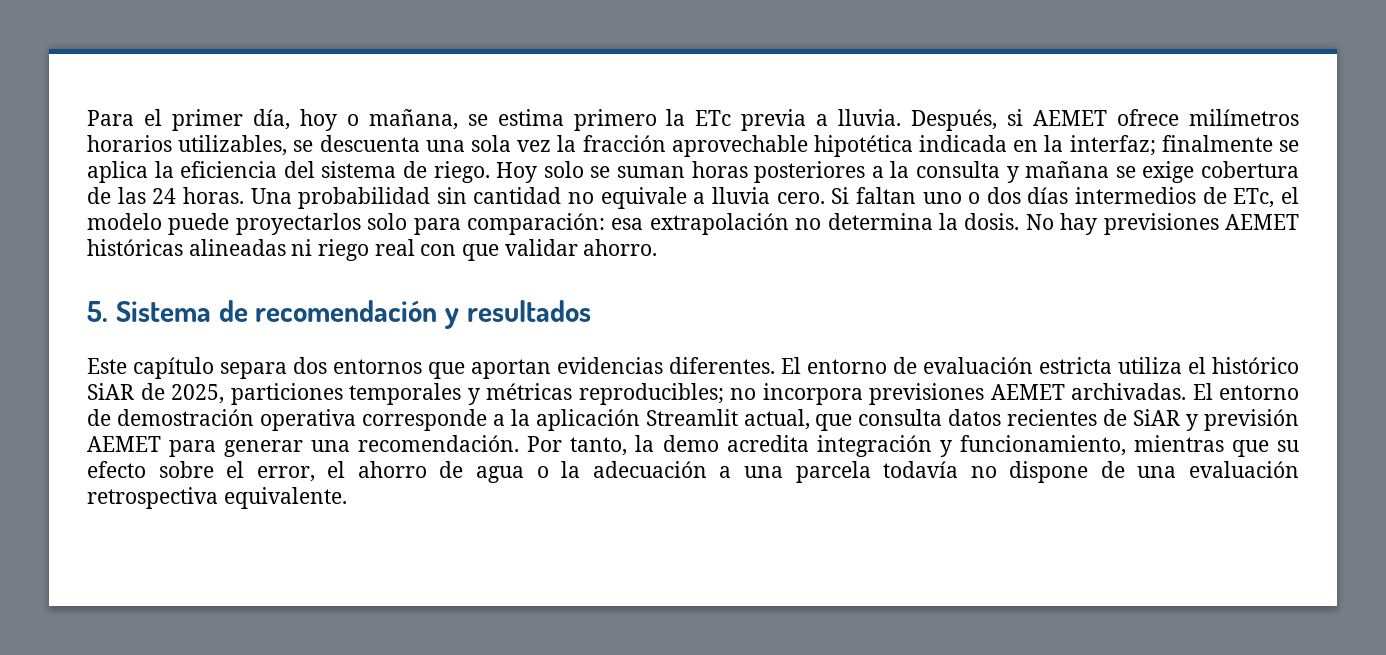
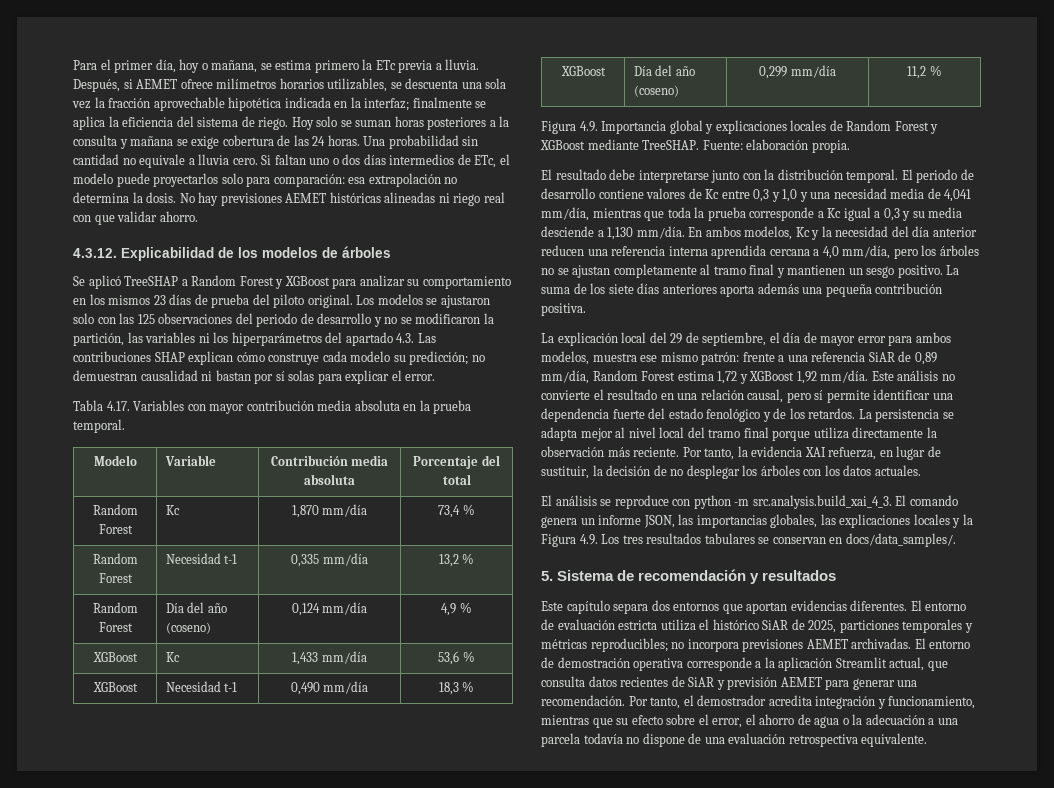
+ 4.3.12. Explicabilidad de los modelos de árboles
+ Se aplicó TreeSHAP a Random Forest y XGBoost para analizar su comportamiento en los mismos 23 días de prueba del piloto original. Los modelos se ajustaron solo con las 125 observaciones del periodo de desarrollo y no se modificaron la partición, las variables ni los hiperparámetros del apartado 4.3. Las contribuciones SHAP explican cómo construye cada modelo su predicción; no demuestran causalidad ni bastan por sí solas para explicar el error.
+ Tabla 4.17. Variables con mayor contribución media absoluta en la prueba temporal.
+ Modelo | Variable | Contribución media absoluta | Porcentaje del total
+ Random Forest | Kc | 1,870 mm/día | 73,4 %
+ Random Forest | Necesidad t-1 | 0,335 mm/día | 13,2 %
+ Random Forest | Día del año (coseno) | 0,124 mm/día | 4,9 %
+ XGBoost | Kc | 1,433 mm/día | 53,6 %
+ XGBoost | Necesidad t-1 | 0,490 mm/día | 18,3 %
+ XGBoost | Día del año (coseno) | 0,299 mm/día | 11,2 %
+ Figura 4.9. Importancia global y explicaciones locales de Random Forest y XGBoost mediante TreeSHAP. Fuente: elaboración propia.
+ El resultado debe interpretarse junto con la distribución temporal. El periodo de desarrollo contiene valores de Kc entre 0,3 y 1,0 y una necesidad media de 4,041 mm/día, mientras que toda la prueba corresponde a Kc igual a 0,3 y su media desciende a 1,130 mm/día. En ambos modelos, Kc y la necesidad del día anterior reducen una referencia interna aprendida cercana a 4,0 mm/día, pero los árboles no se ajustan completamente al tramo final y mantienen un sesgo positivo. La suma de los siete días anteriores aporta además una pequeña contribución positiva.
+ La explicación local del 29 de septiembre, el día de mayor error para ambos modelos, muestra ese mismo patrón: frente a una referencia SiAR de 0,89 mm/día, Random Forest estima 1,72 y XGBoost 1,92 mm/día. Este análisis no convierte el resultado en una relación causal, pero sí permite identificar una dependencia fuerte del estado fenológico y de los retardos. La persistencia se adapta mejor al nivel local del tramo final porque utiliza directamente la observación más reciente. Por tanto, la evidencia XAI refuerza, en lugar de sustituir, la decisión de no desplegar los árboles con los datos actuales.
+ El análisis se reproduce con python -m src.analysis.build_xai_4_3. El comando genera un informe JSON, las importancias globales, las explicaciones locales y la Figura 4.9. Los tres resultados tabulares se conservan en docs/data_samples/.
- Por tanto, la demo acredita integración y funcionamiento, mientras que su efecto sobre el error, el ahorro de agua o la adecuación a una parcela todavía no dispone de una evaluación retrospectiva equivalente.
+ Por tanto, el demostrador acredita integración y funcionamiento, mientras que su efecto sobre el error, el ahorro de agua o la adecuación a una parcela todavía no dispone de una evaluación retrospectiva equivalente.

